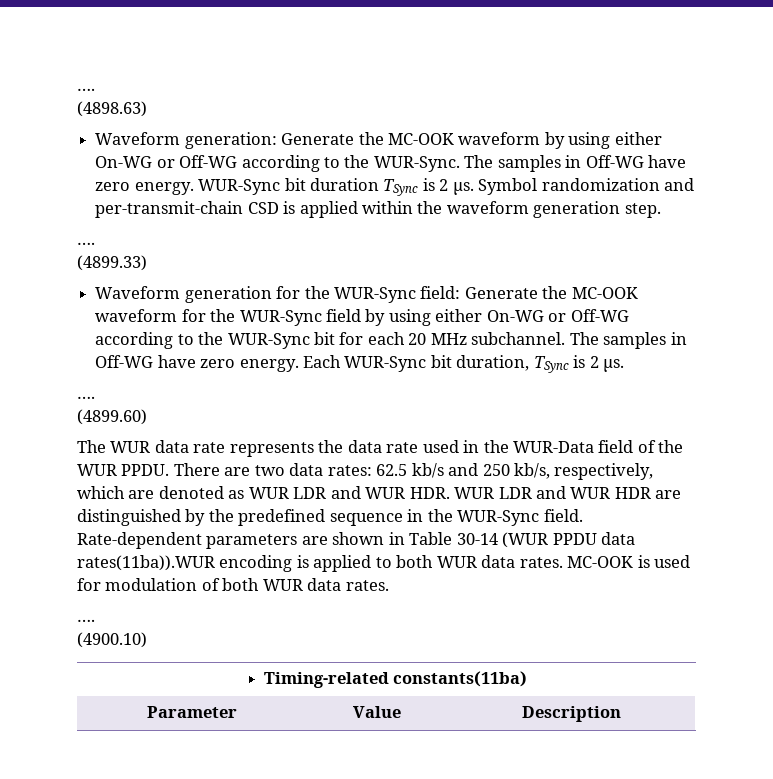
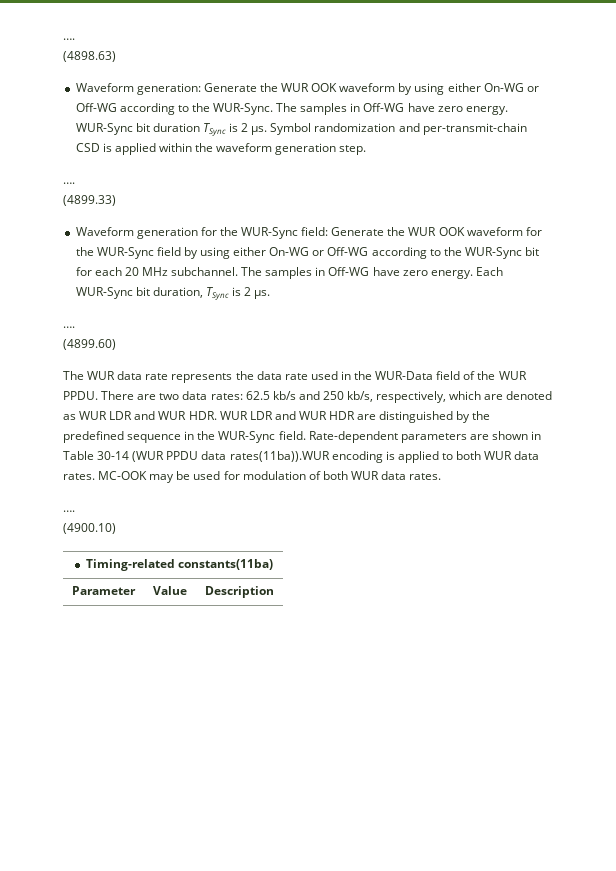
- Waveform generation: Generate the MC-OOK waveform by using either On-WG or Off-WG according to the WUR-Sync.
+ Waveform generation: Generate the WUR OOK waveform by using either On-WG or Off-WG according to the WUR-Sync.
- Waveform generation for the WUR-Sync field: Generate the MC-OOK waveform for the WUR-Sync field by using either On-WG or Off-WG according to the WUR-Sync bit for each 20 MHz subchannel.
+ Waveform generation for the WUR-Sync field: Generate the WUR OOK waveform for the WUR-Sync field by using either On-WG or Off-WG according to the WUR-Sync bit for each 20 MHz subchannel.
- MC-OOK is used for modulation of both WUR data rates.
+ MC-OOK may be used for modulation of both WUR data rates.

